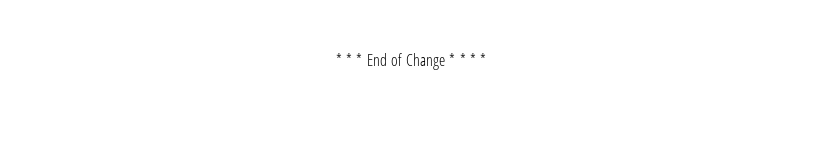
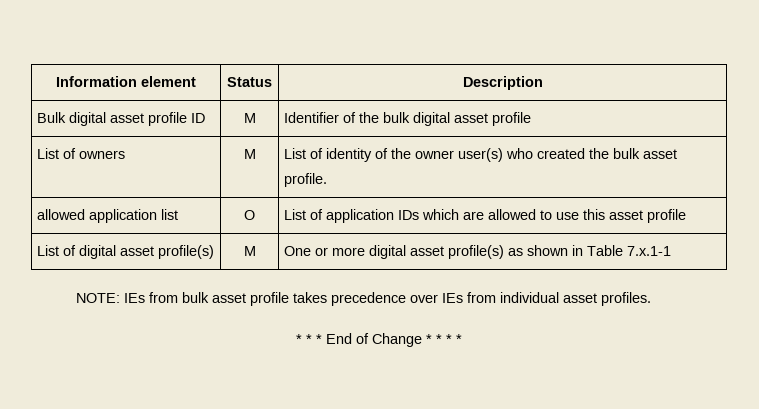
+ Information element | Status | Description
+ Bulk digital asset profile ID | M | Identifier of the bulk digital asset profile
+ List of owners | M | List of identity of the owner user(s) who created the bulk asset profile.
+ allowed application list | O | List of application IDs which are allowed to use this asset profile
+ List of digital asset profile(s) | M | One or more digital asset profile(s) as shown in Table 7.x.1-1
+ NOTE: IEs from bulk asset profile takes precedence over IEs from individual asset profiles.

